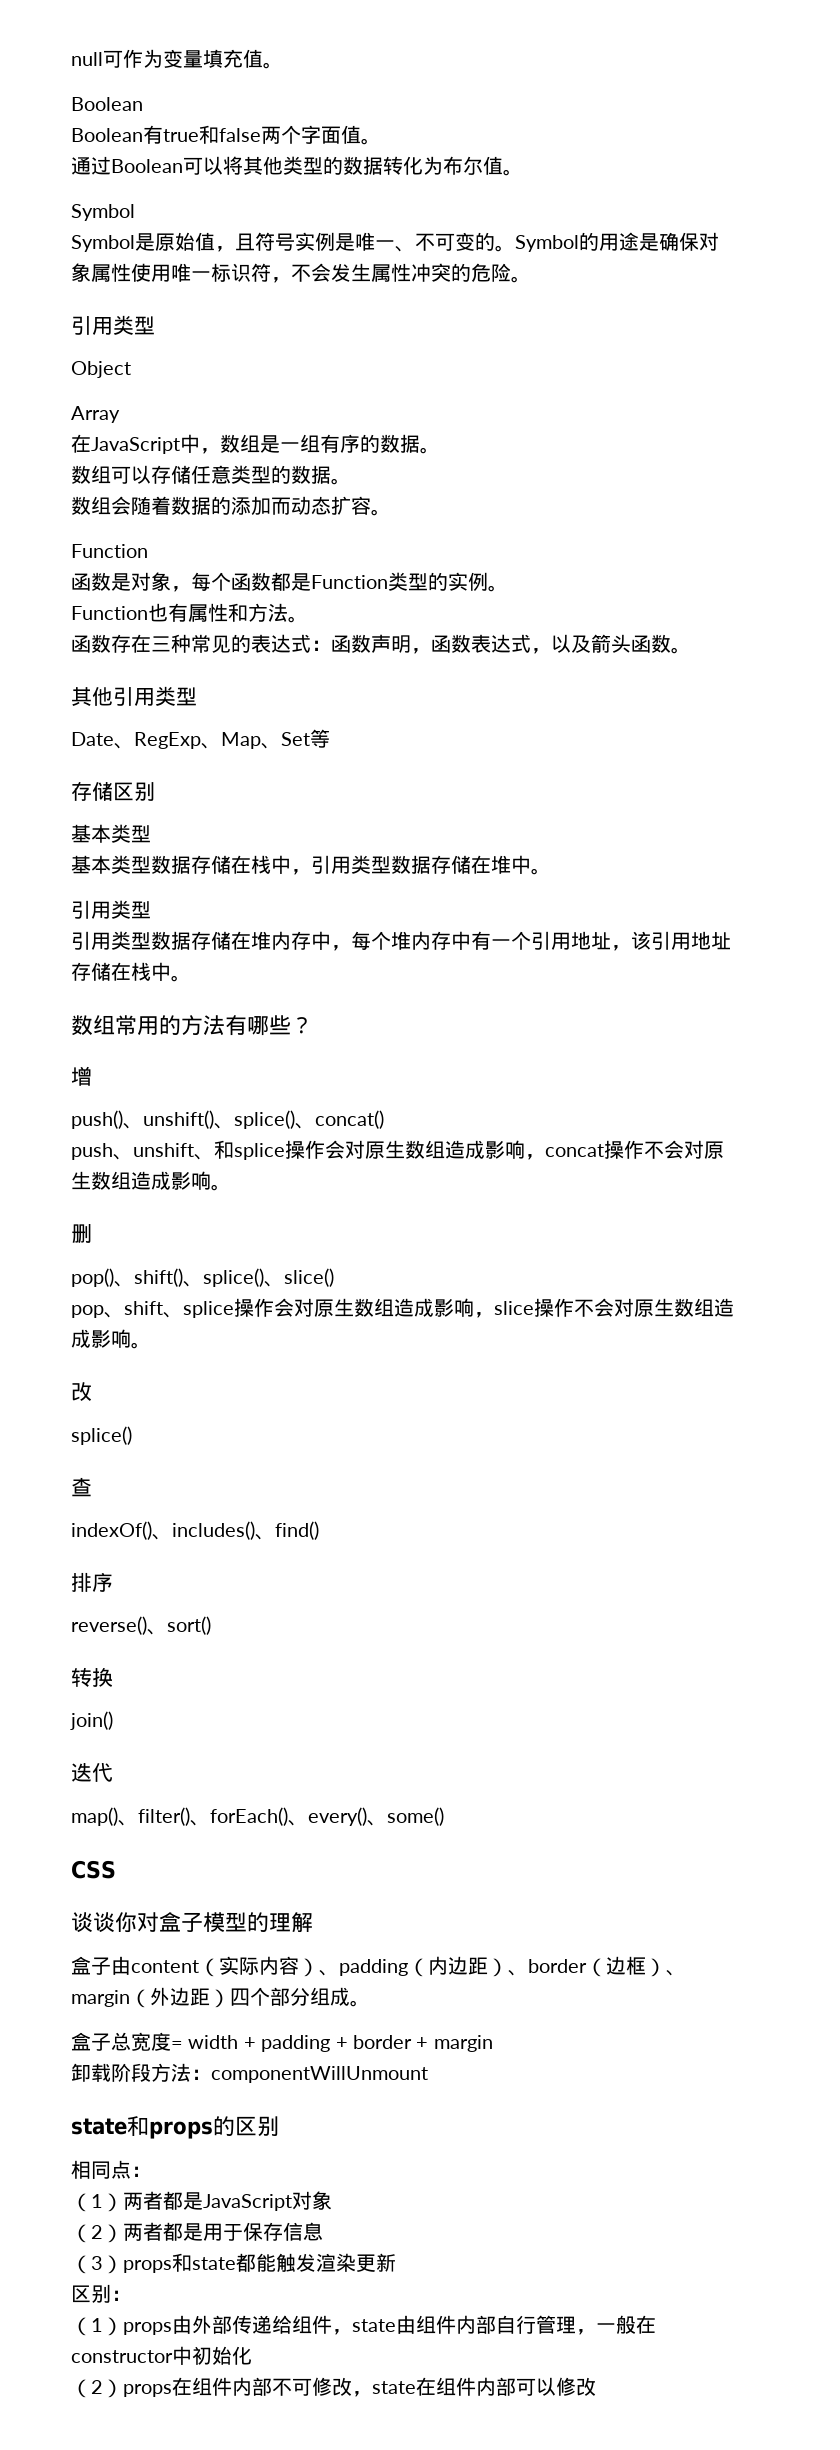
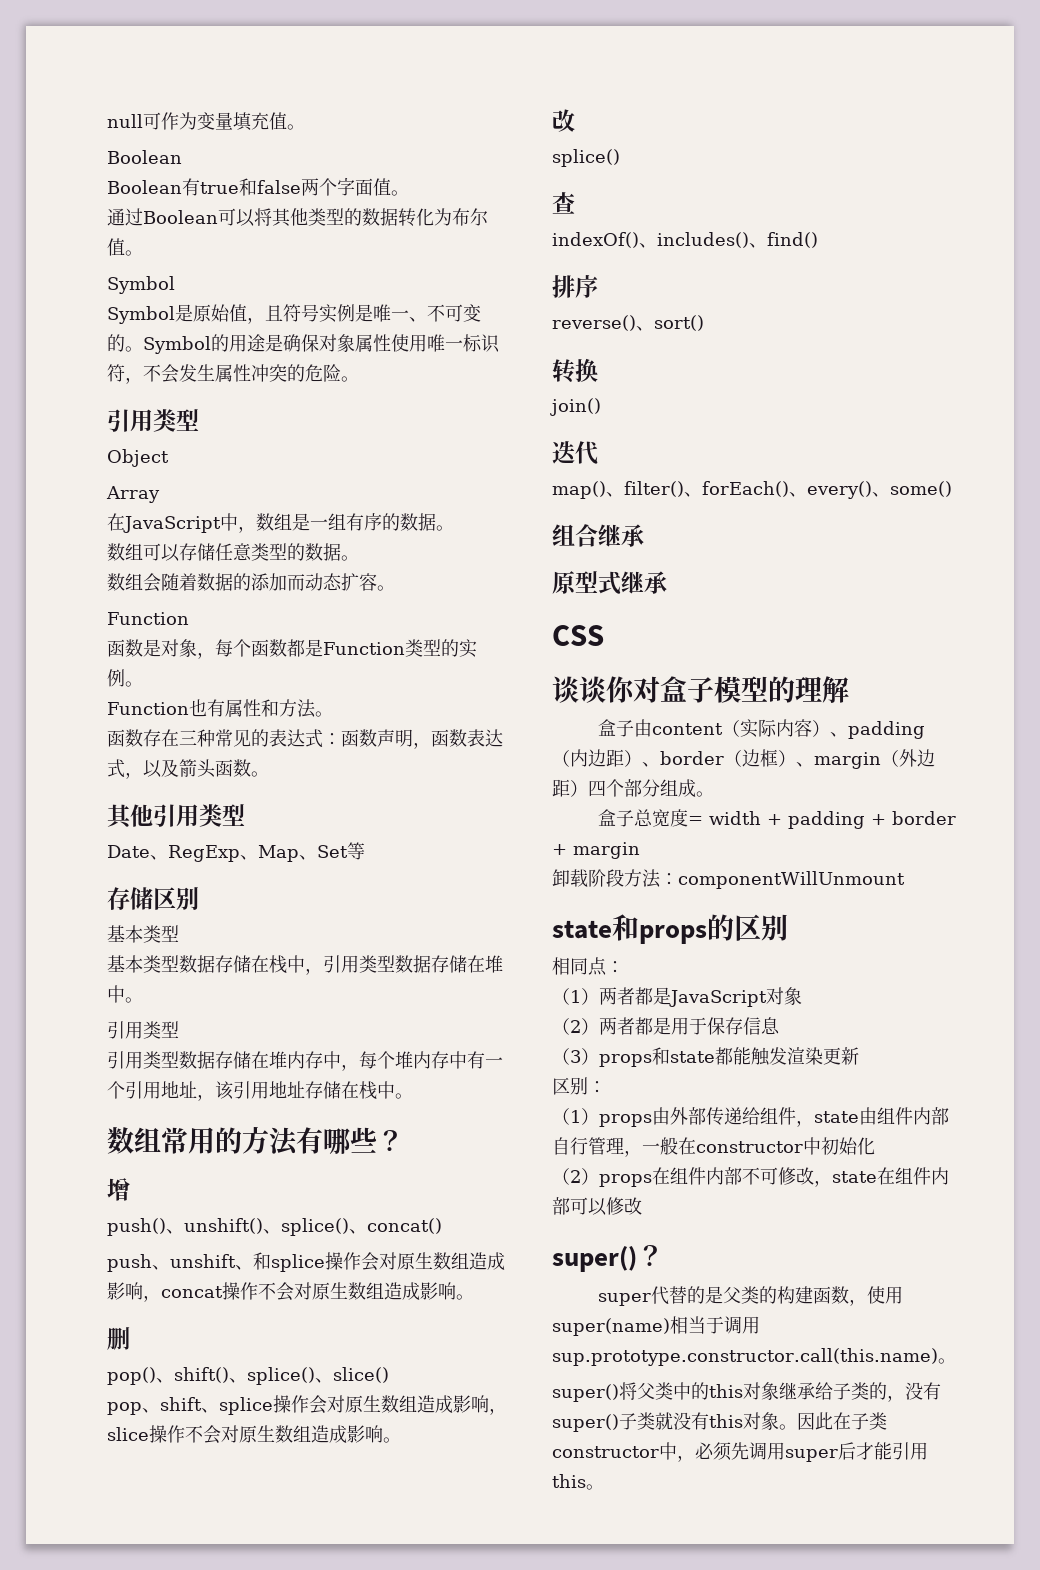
+ 组合继承
+ 原型式继承
+ super()？
+ super代替的是父类的构建函数，使用super(name)相当于调用sup.prototype.constructor.call(this.name)。
+ super()将父类中的this对象继承给子类的，没有super()子类就没有this对象。因此在子类constructor中，必须先调用super后才能引用this。

